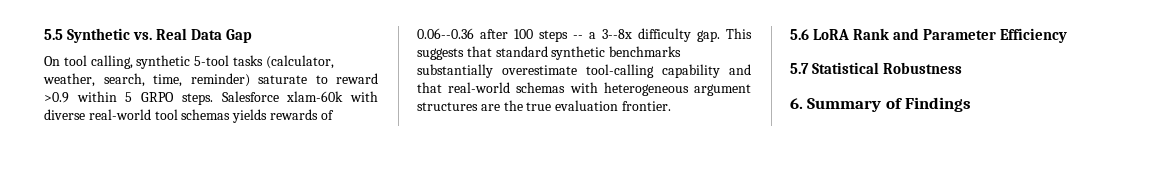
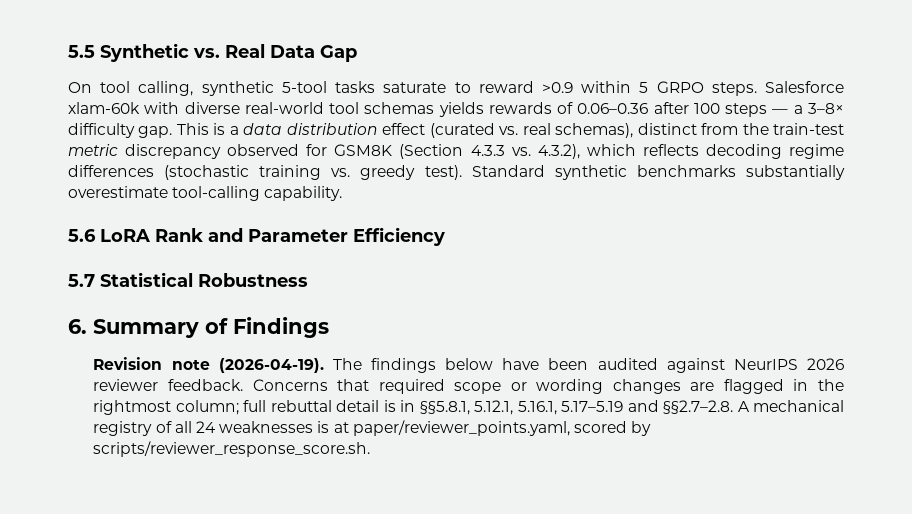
- On tool calling, synthetic 5-tool tasks (calculator, weather, search, time, reminder) saturate to reward >0.9 within 5 GRPO steps.
+ On tool calling, synthetic 5-tool tasks saturate to reward >0.9 within 5 GRPO steps.
- Salesforce xlam-60k with diverse real-world tool schemas yields rewards of 0.06--0.36 after 100 steps -- a 3--8x difficulty gap. This suggests that standard synthetic benchmarks substantially overestimate tool-calling capability and that real-world schemas with heterogeneous argument structures are the true evaluation frontier.
+ Salesforce xlam-60k with diverse real-world tool schemas yields rewards of 0.06–0.36 after 100 steps — a 3–8× difficulty gap. This is a data distribution effect (curated vs. real schemas), distinct from the train-test metric discrepancy observed for GSM8K (Section 4.3.3 vs. 4.3.2), which reflects decoding regime differences (stochastic training vs. greedy test). Standard synthetic benchmarks substantially overestimate tool-calling capability.
+ Revision note (2026-04-19). The findings below have been audited against NeurIPS 2026 reviewer feedback. Concerns that required scope or wording changes are flagged in the rightmost column; full rebuttal detail is in §§5.8.1, 5.12.1, 5.16.1, 5.17–5.19 and §§2.7–2.8. A mechanical registry of all 24 weaknesses is at paper/reviewer_points.yaml, scored by scripts/reviewer_response_score.sh.

